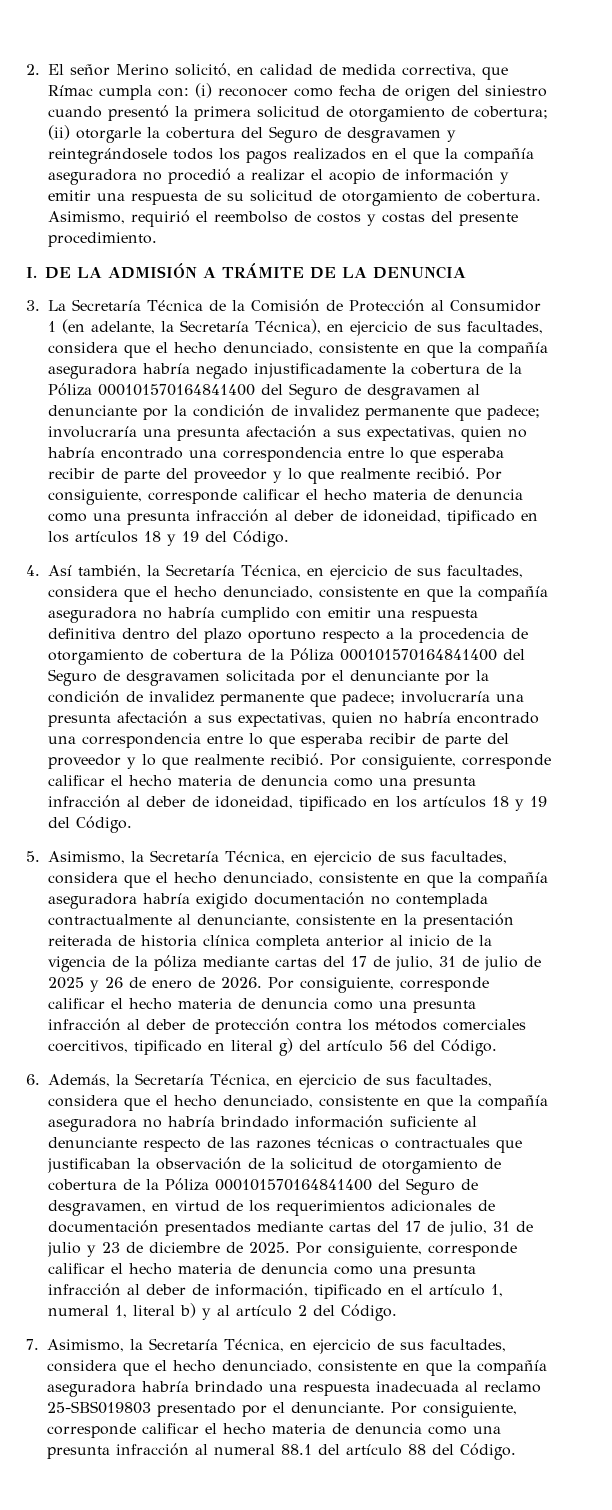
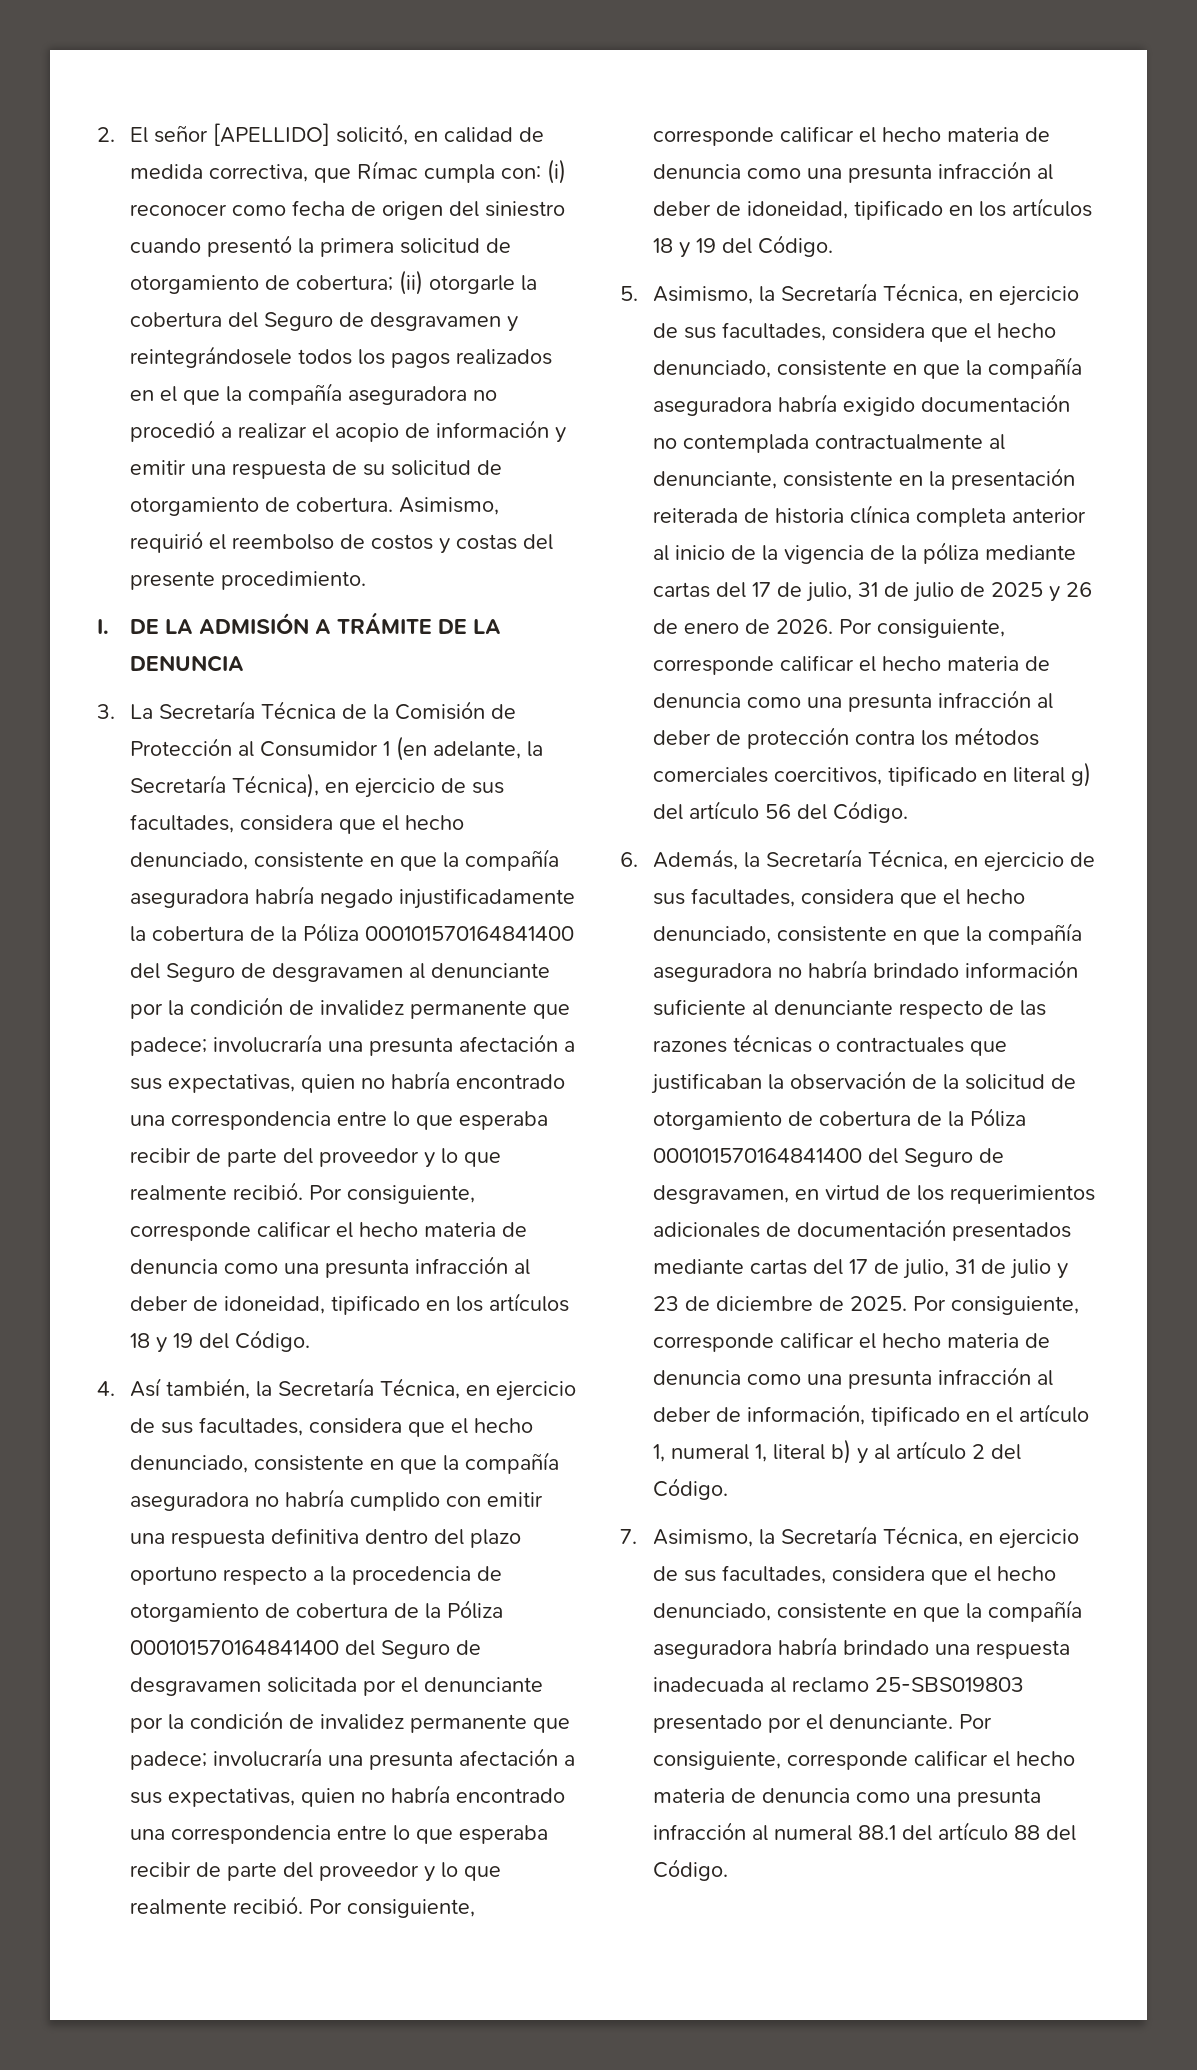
- 2. El señor Merino solicitó, en calidad de medida correctiva, que Rímac cumpla con:
+ 2. El señor [APELLIDO] solicitó, en calidad de medida correctiva, que Rímac cumpla con:

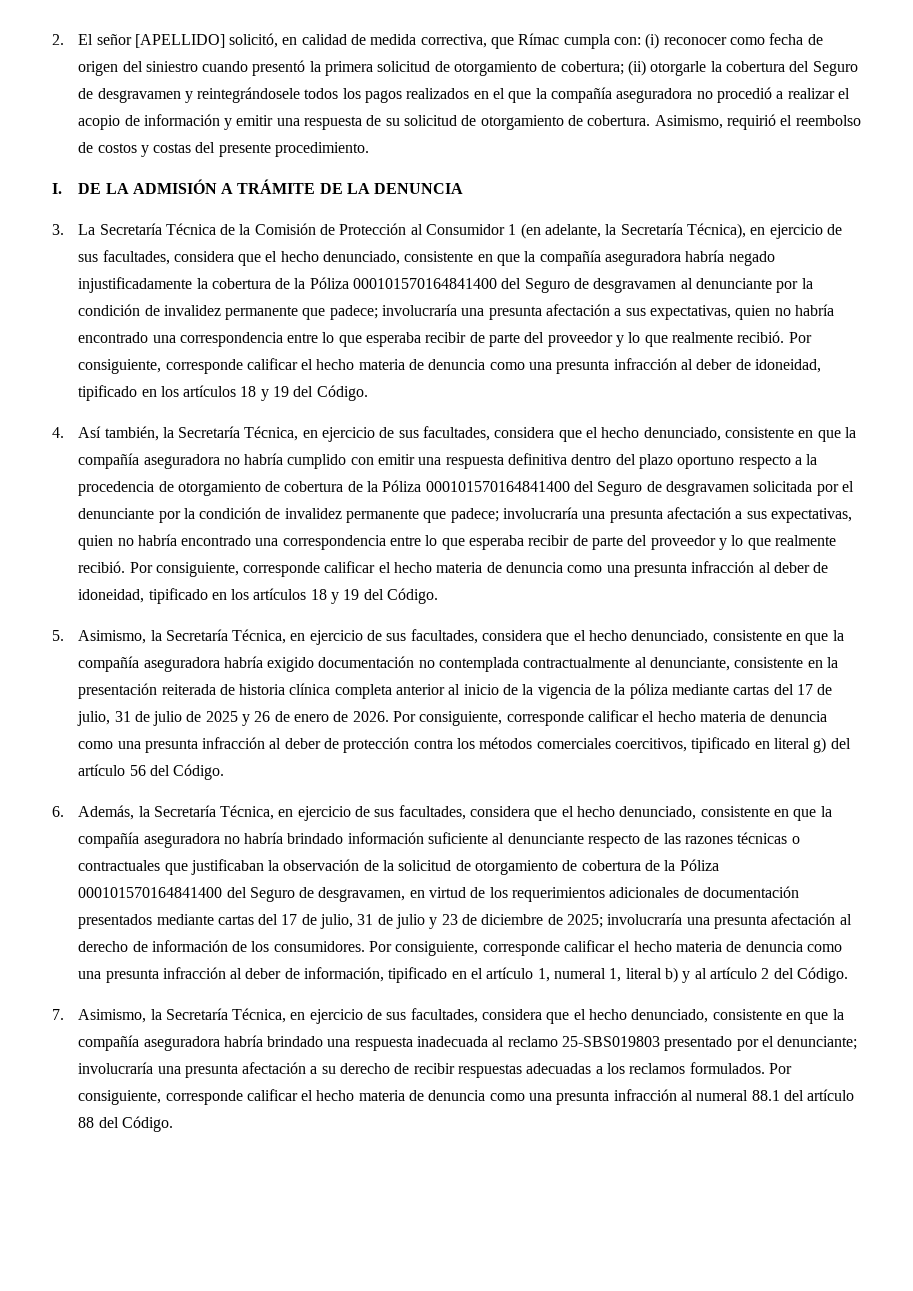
- 6. Además, la Secretaría Técnica, en ejercicio de sus facultades, considera que el hecho denunciado, consistente en que la compañía aseguradora no habría brindado información suficiente al denunciante respecto de las razones técnicas o contractuales que justificaban la observación de la solicitud de otorgamiento de cobertura de la Póliza 000101570164841400 del Seguro de desgravamen, en virtud de los requerimientos adicionales de documentación presentados mediante cartas del 17 de julio, 31 de julio y 23 de diciembre de 2025.
+ 6. Además, la Secretaría Técnica, en ejercicio de sus facultades, considera que el hecho denunciado, consistente en que la compañía aseguradora no habría brindado información suficiente al denunciante respecto de las razones técnicas o contractuales que justificaban la observación de la solicitud de otorgamiento de cobertura de la Póliza 000101570164841400 del Seguro de desgravamen, en virtud de los requerimientos adicionales de documentación presentados mediante cartas del 17 de julio, 31 de julio y 23 de diciembre de 2025; involucraría una presunta afectación al derecho de información de los consumidores.
- 7. Asimismo, la Secretaría Técnica, en ejercicio de sus facultades, considera que el hecho denunciado, consistente en que la compañía aseguradora habría brindado una respuesta inadecuada al reclamo 25-SBS019803 presentado por el denunciante.
+ 7. Asimismo, la Secretaría Técnica, en ejercicio de sus facultades, considera que el hecho denunciado, consistente en que la compañía aseguradora habría brindado una respuesta inadecuada al reclamo 25-SBS019803 presentado por el denunciante; involucraría una presunta afectación a su derecho de recibir respuestas adecuadas a los reclamos formulados.

